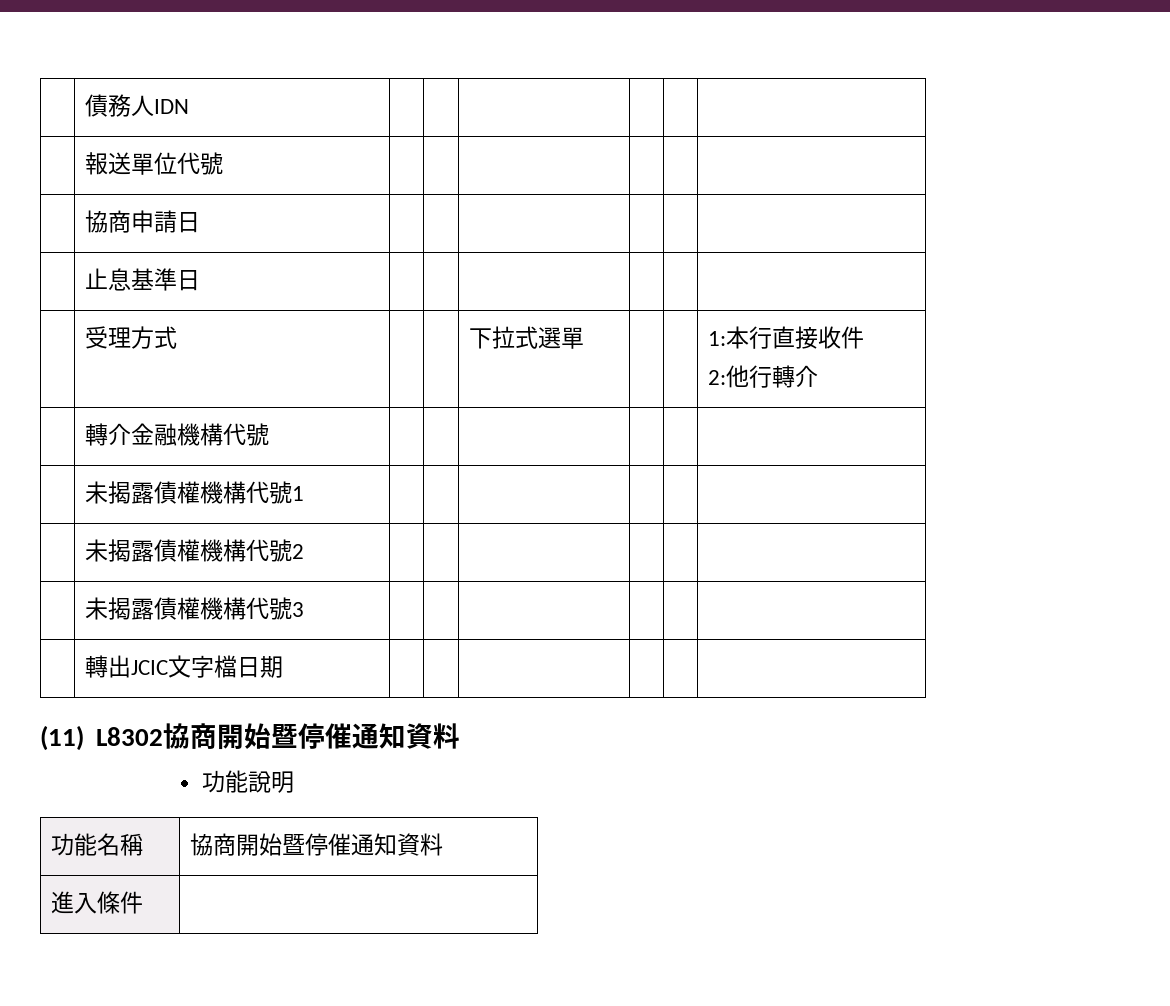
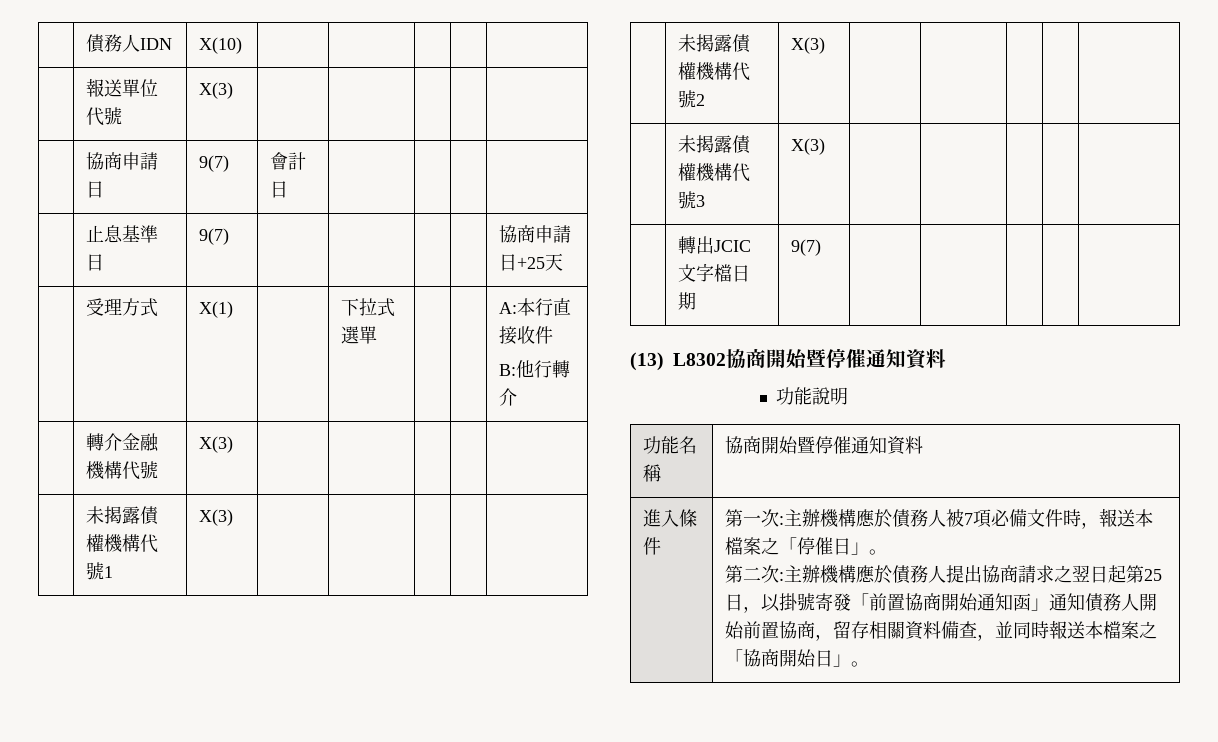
- | 債務人IDN | | | | | |
+ | 債務人IDN | X(10) | | | | |
- | 報送單位代號 | | | | | |
+ | 報送單位代號 | X(3) | | | | |
- | 協商申請日 | | | | | |
+ | 協商申請日 | 9(7) | 會計日 | | | |
- | 止息基準日 | | | | | |
+ | 止息基準日 | 9(7) | | | | | 協商申請日+25天
- | 受理方式 | | | 下拉式選單 | | | 1:本行直接收件
- 2:他行轉介
+ | 受理方式 | X(1) | | 下拉式選單 | | | A:本行直接收件
+ B:他行轉介
- | 轉介金融機構代號 | | | | | |
+ | 轉介金融機構代號 | X(3) | | | | |
- | 未揭露債權機構代號1 | | | | | |
+ | 未揭露債權機構代號1 | X(3) | | | | |
- | 未揭露債權機構代號2 | | | | | |
+ | 未揭露債權機構代號2 | X(3) | | | | |
- | 未揭露債權機構代號3 | | | | | |
+ | 未揭露債權機構代號3 | X(3) | | | | |
- | 轉出JCIC文字檔日期 | | | | | |
- (11) L8302協商開始暨停催通知資料
+ | 轉出JCIC文字檔日期 | 9(7) | | | | |
+ (13) L8302協商開始暨停催通知資料
+ 第一次:主辦機構應於債務人被7項必備文件時，報送本檔案之「停催日」。
+ 第二次:主辦機構應於債務人提出協商請求之翌日起第25日，以掛號寄發「前置協商開始通知函」通知債務人開始前置協商，留存相關資料備查，並同時報送本檔案之「協商開始日」。

